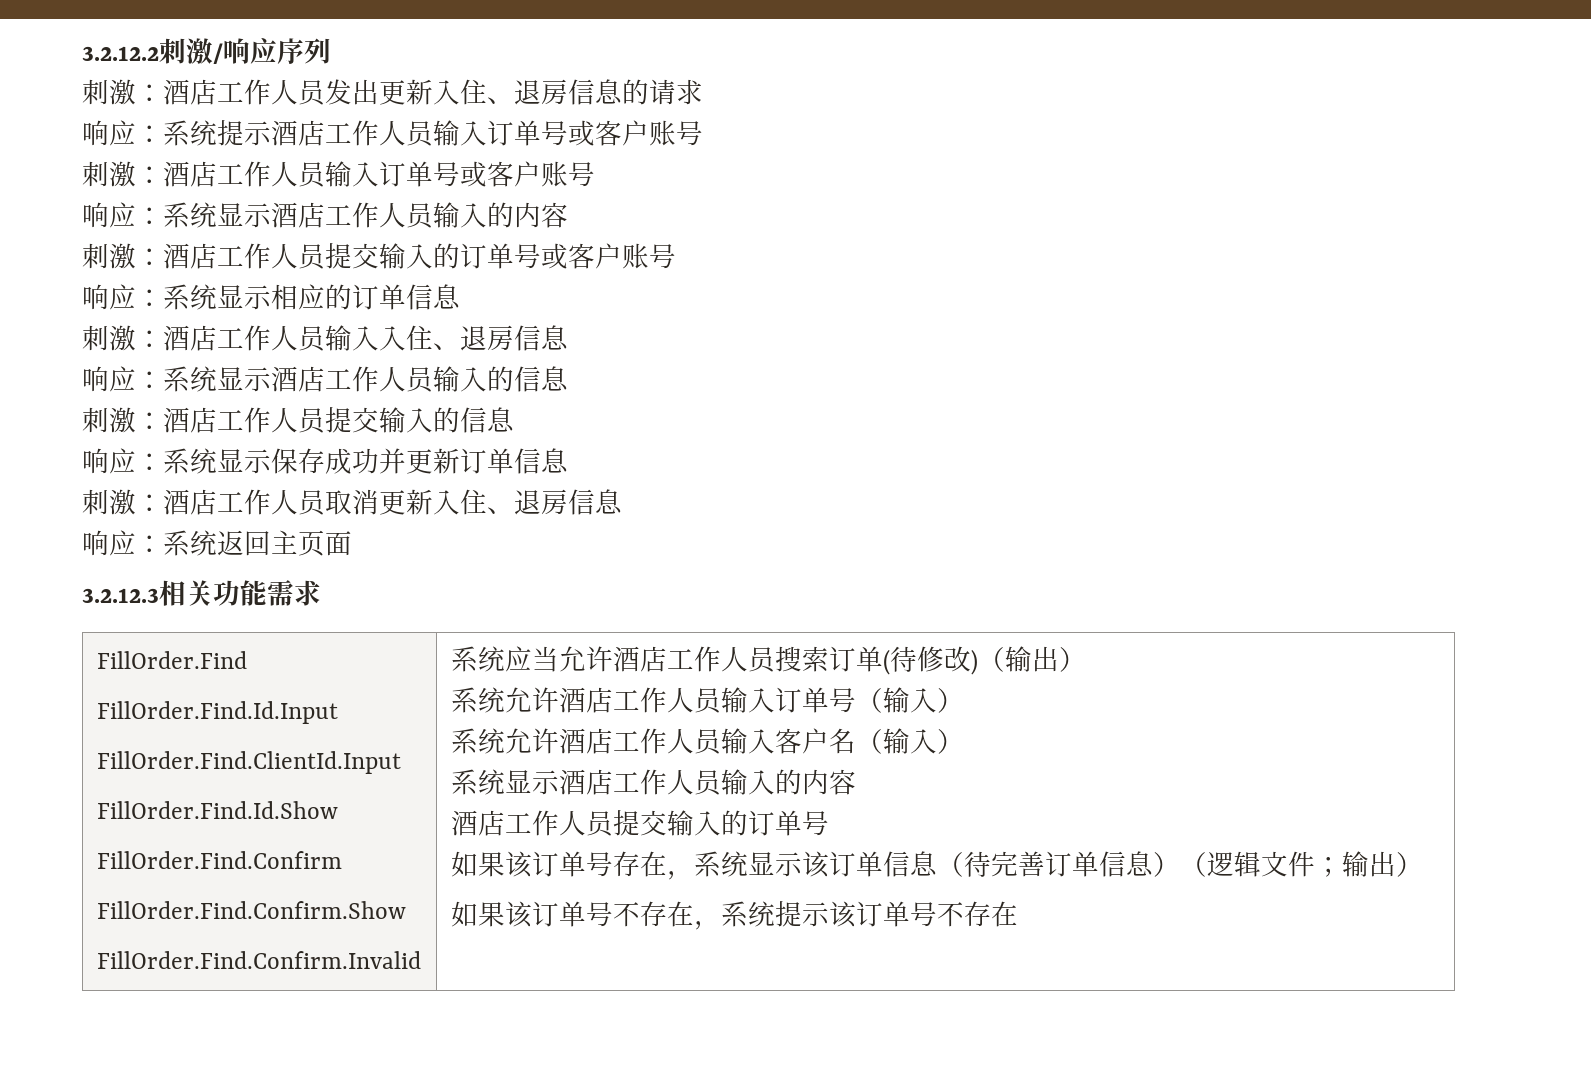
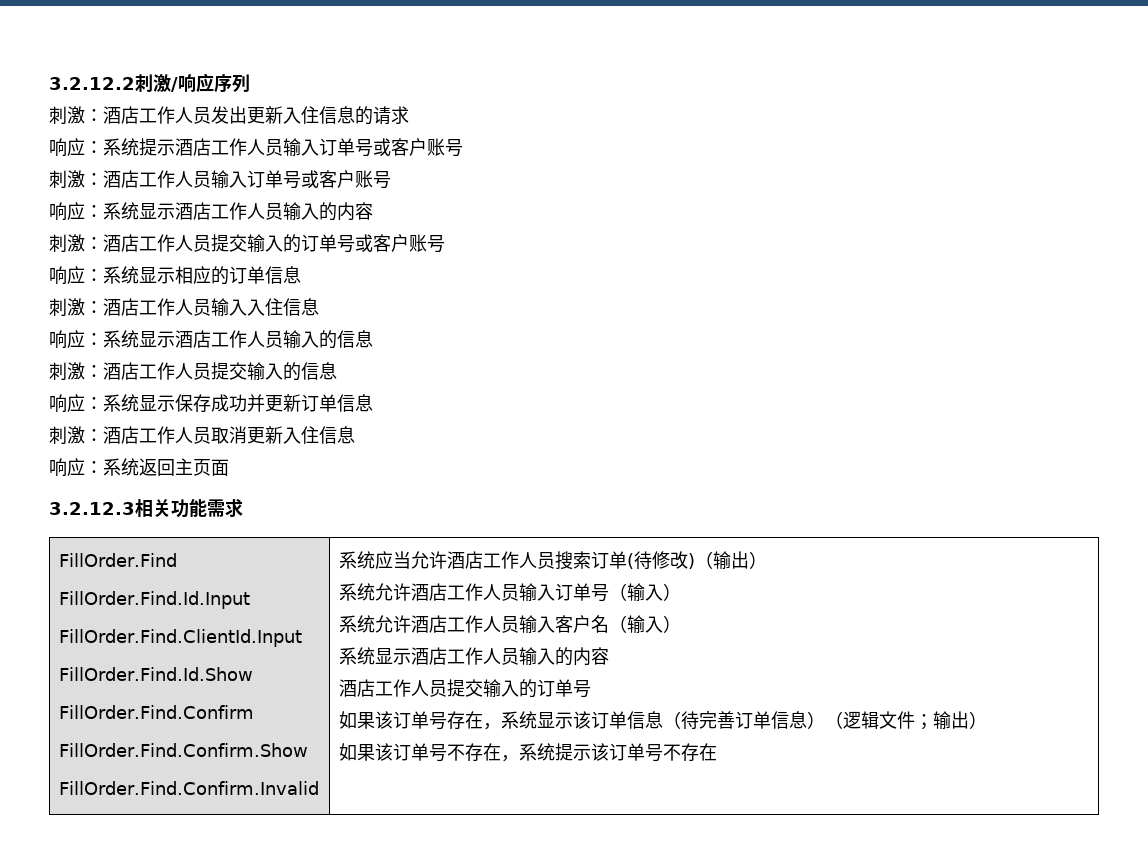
- 刺激：酒店工作人员发出更新入住、退房信息的请求
+ 刺激：酒店工作人员发出更新入住信息的请求
- 刺激：酒店工作人员输入入住、退房信息
+ 刺激：酒店工作人员输入入住信息
- 刺激：酒店工作人员取消更新入住、退房信息
+ 刺激：酒店工作人员取消更新入住信息

